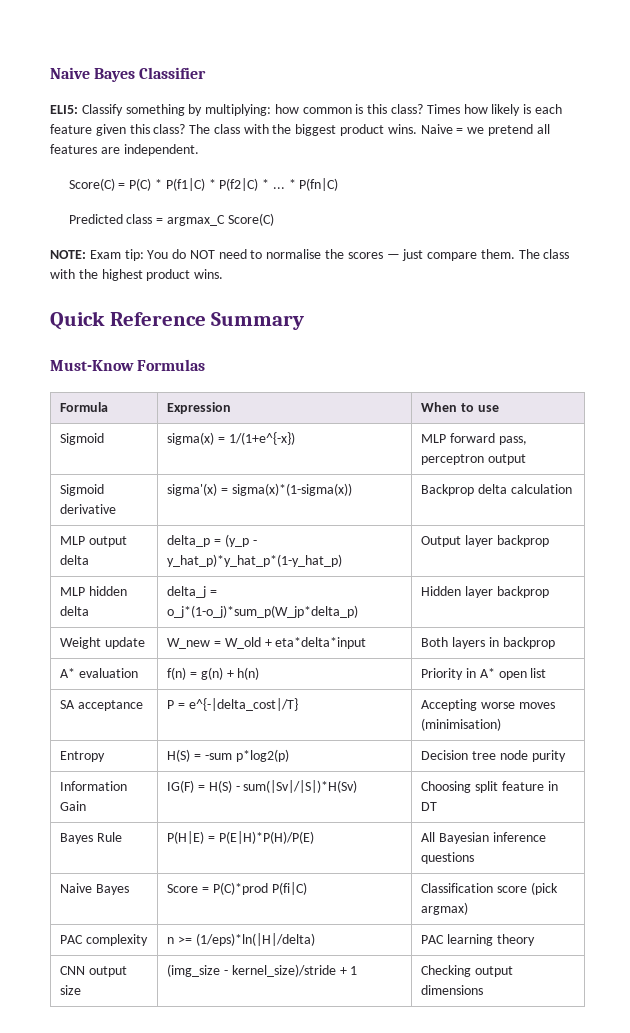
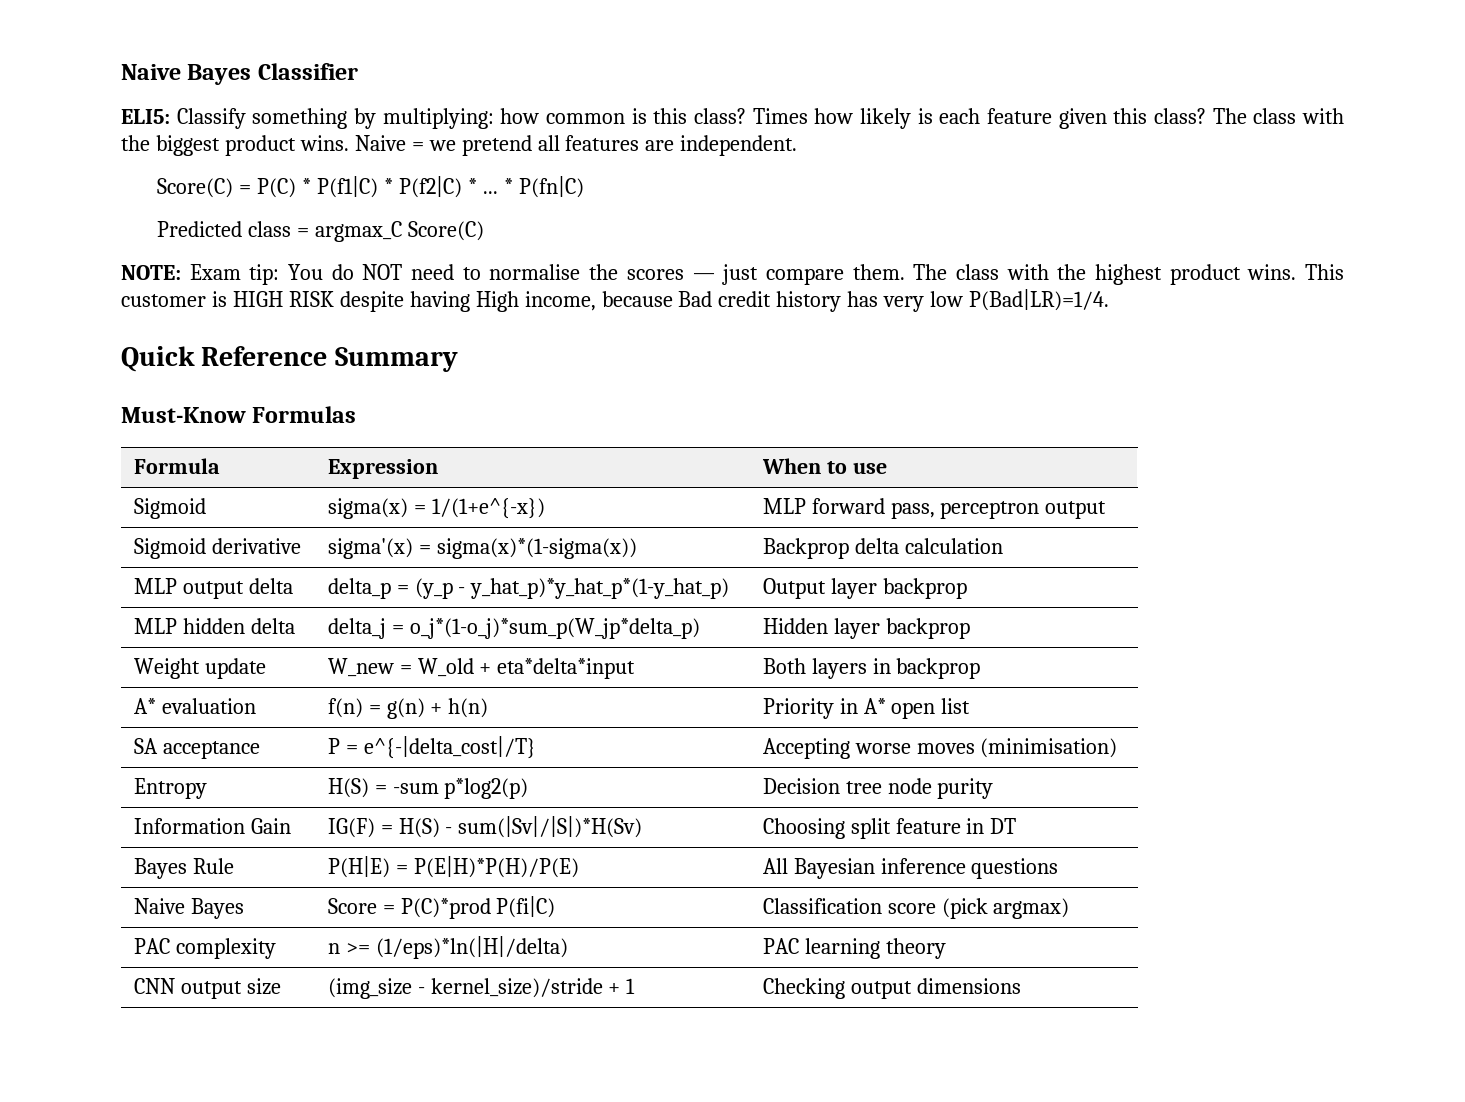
+ This customer is HIGH RISK despite having High income, because Bad credit history has very low P(Bad|LR)=1/4.

